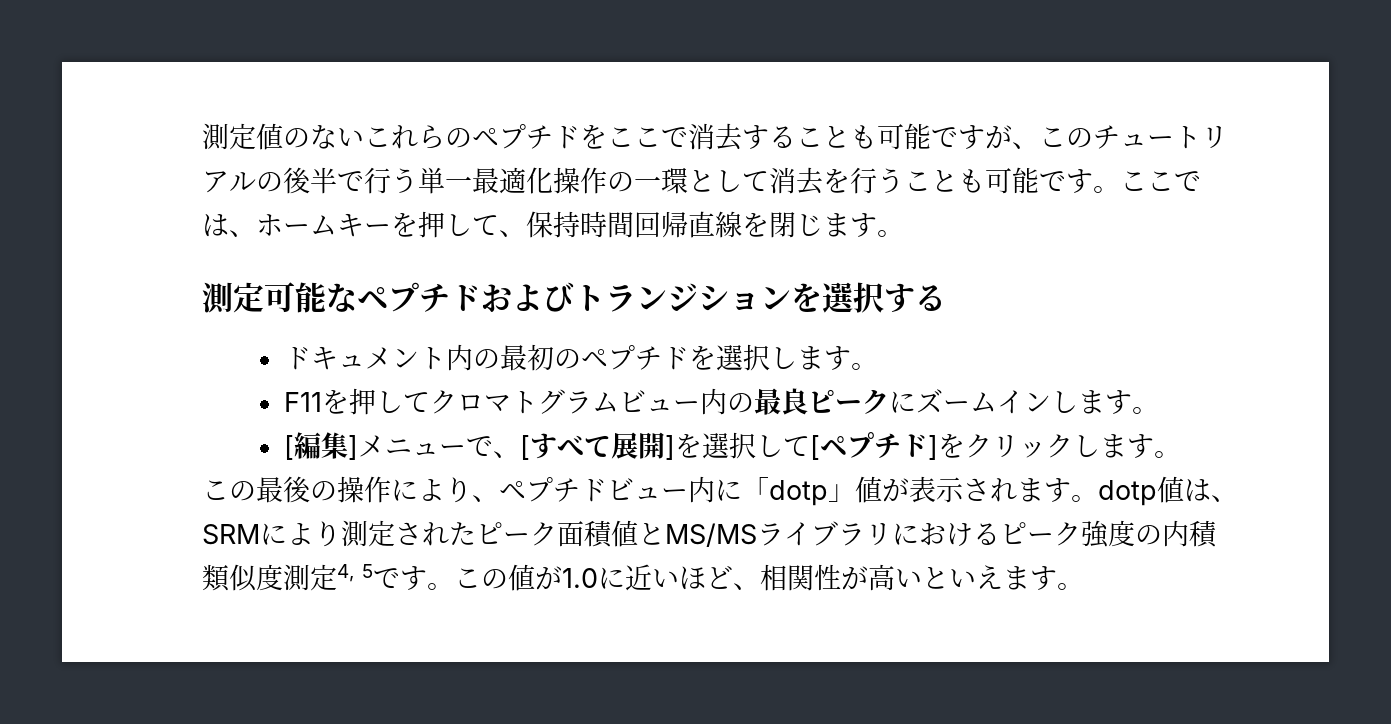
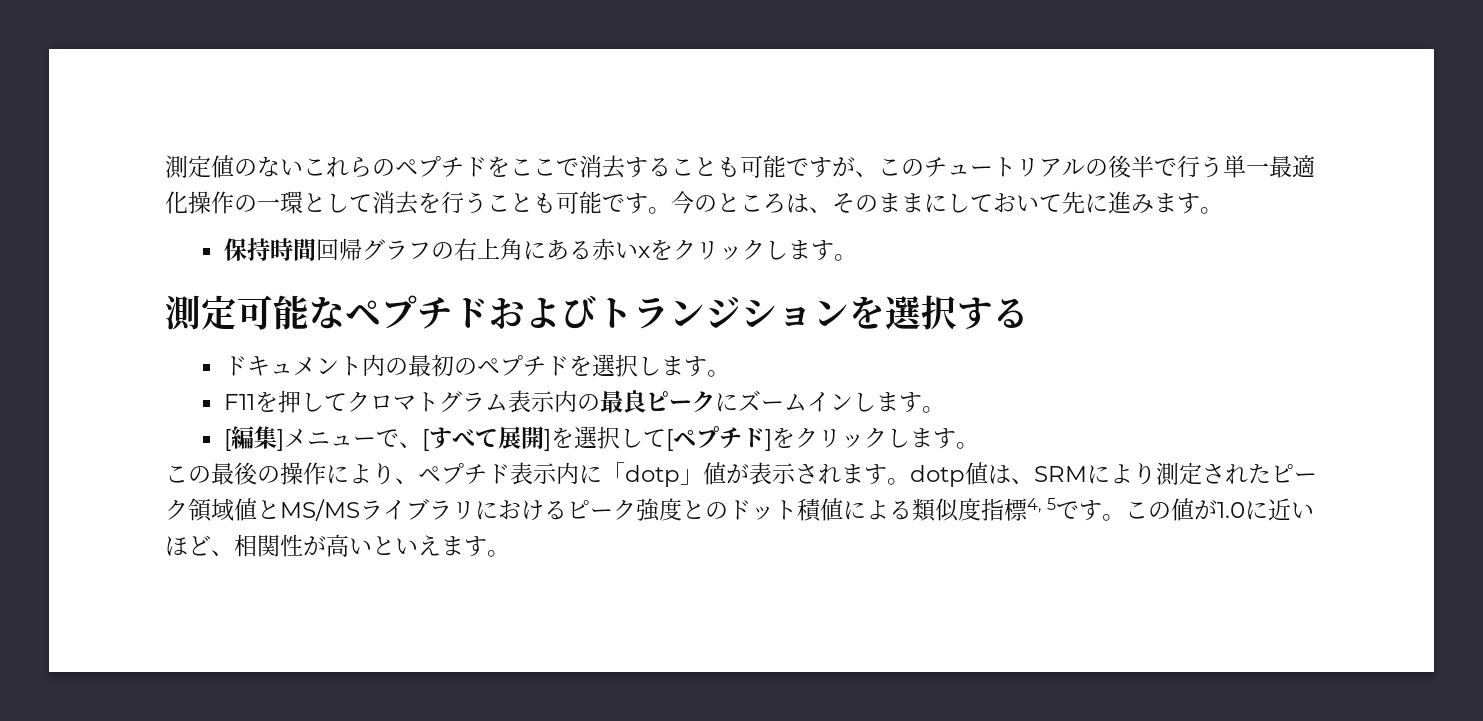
- ここでは、ホームキーを押して、保持時間回帰直線を閉じます。
+ 今のところは、そのままにしておいて先に進みます。
+ 保持時間回帰グラフの右上角にある赤いxをクリックします。
- F11を押してクロマトグラムビュー内の最良ピークにズームインします。
+ F11を押してクロマトグラム表示内の最良ピークにズームインします。
- この最後の操作により、ペプチドビュー内に「dotp」値が表示されます。dotp値は、SRMにより測定されたピーク面積値とMS/MSライブラリにおけるピーク強度の内積類似度測定4, 5です。
+ この最後の操作により、ペプチド表示内に「dotp」値が表示されます。dotp値は、SRMにより測定されたピーク領域値とMS/MSライブラリにおけるピーク強度とのドット積値による類似度指標4, 5です。

